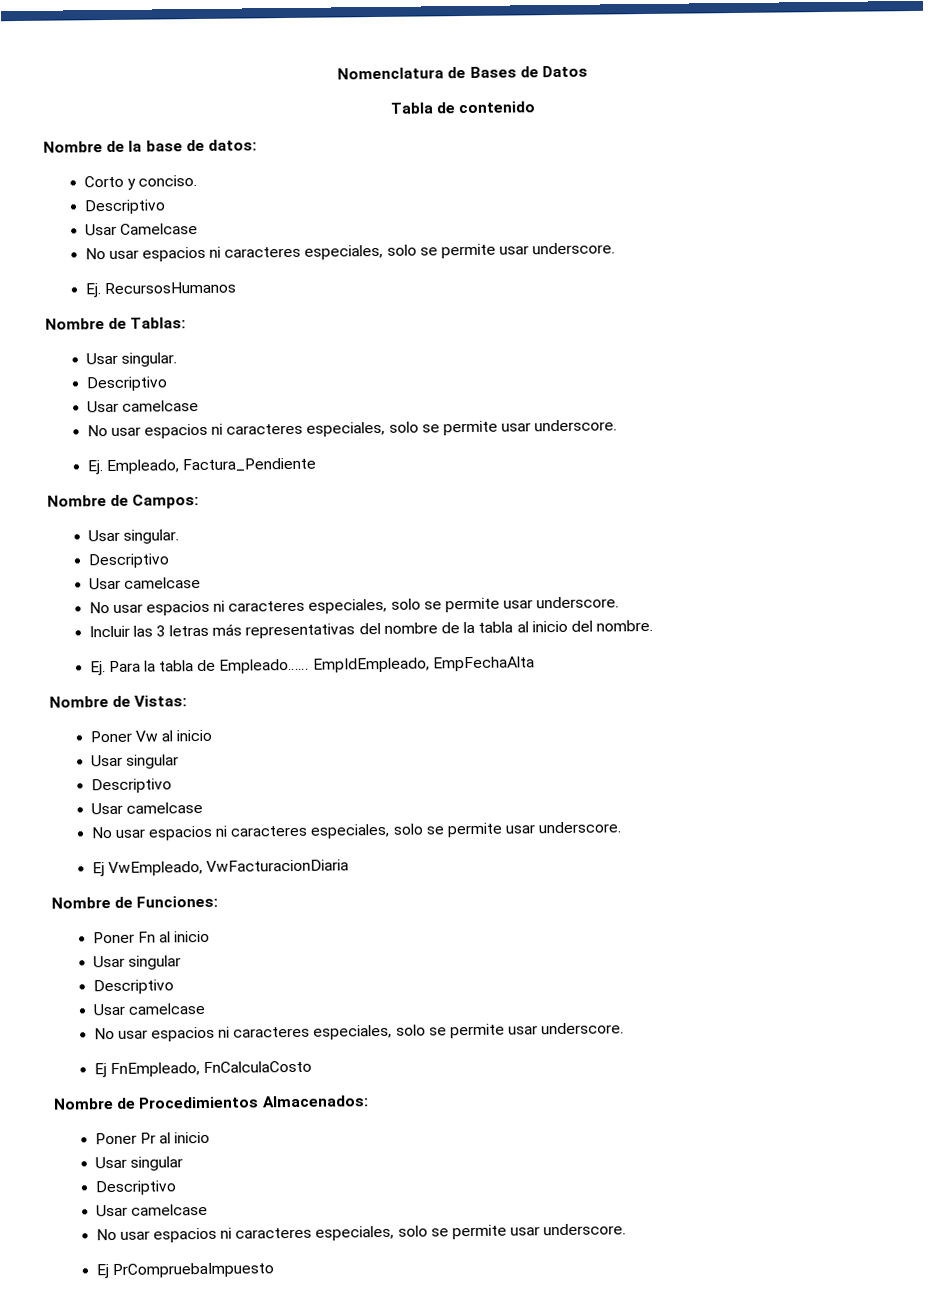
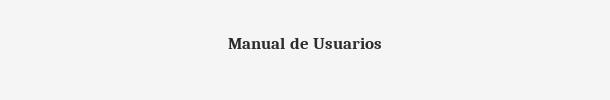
- Nomenclatura de Bases de Datos
- Tabla de contenido
- Nombre de la base de datos:
- Corto y conciso.
- Descriptivo
- Usar Camelcase
- No usar espacios ni caracteres especiales, solo se permite usar underscore.
- Ej. RecursosHumanos
- Nombre de Tablas:
- Usar singular.
- Descriptivo
- Usar camelcase
- No usar espacios ni caracteres especiales, solo se permite usar underscore.
- Ej. Empleado, Factura_Pendiente
- Nombre de Campos:
- Usar singular.
- Descriptivo
- Usar camelcase
- No usar espacios ni caracteres especiales, solo se permite usar underscore.
- Incluir las 3 letras más representativas del nombre de la tabla al inicio del nombre.
- Ej. Para la tabla de Empleado…… EmpIdEmpleado, EmpFechaAlta
- Nombre de Vistas:
- Poner Vw al inicio
- Usar singular
- Descriptivo
- Usar camelcase
- No usar espacios ni caracteres especiales, solo se permite usar underscore.
- Ej VwEmpleado, VwFacturacionDiaria
- Nombre de Funciones:
- Poner Fn al inicio
- Usar singular
- Descriptivo
- Usar camelcase
- No usar espacios ni caracteres especiales, solo se permite usar underscore.
- Ej FnEmpleado, FnCalculaCosto
- Nombre de Procedimientos Almacenados:
- Poner Pr al inicio
- Usar singular
- Descriptivo
- Usar camelcase
- No usar espacios ni caracteres especiales, solo se permite usar underscore.
- Ej PrCompruebaImpuesto
+ Manual de Usuarios

